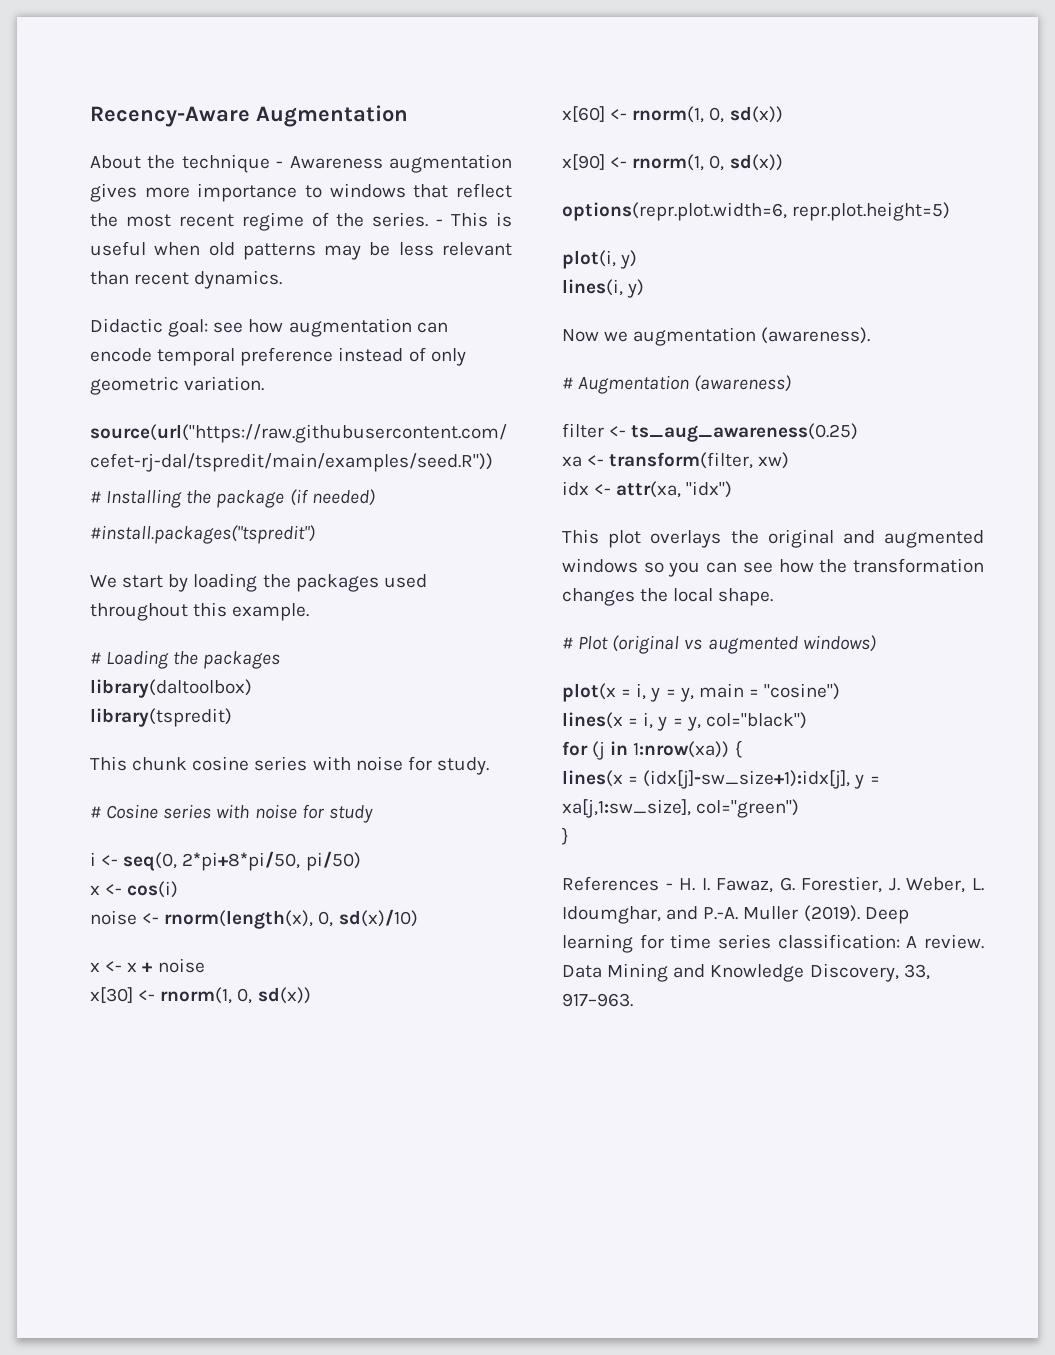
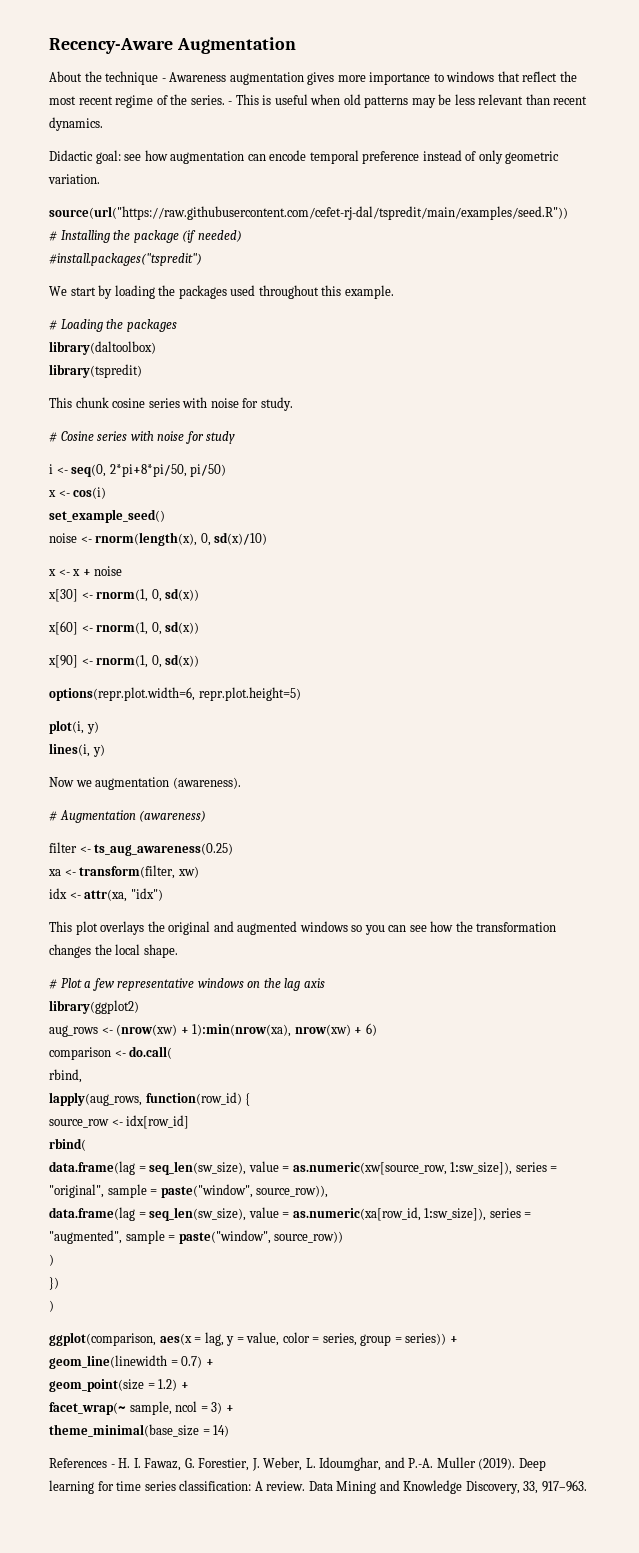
+ set_example_seed()
- # Plot (original vs augmented windows)
- plot(x = i, y = y, main = "cosine")
- lines(x = i, y = y, col="black")
- for (j in 1:nrow(xa)) {
- lines(x = (idx[j]-sw_size+1):idx[j], y = xa[j,1:sw_size], col="green")
- }
+ # Plot a few representative windows on the lag axis
+ library(ggplot2)
+ aug_rows <- (nrow(xw) + 1):min(nrow(xa), nrow(xw) + 6)
+ comparison <- do.call(
+ rbind,
+ lapply(aug_rows, function(row_id) {
+ source_row <- idx[row_id]
+ rbind(
+ data.frame(lag = seq_len(sw_size), value = as.numeric(xw[source_row, 1:sw_size]), series = "original", sample = paste("window", source_row)),
+ data.frame(lag = seq_len(sw_size), value = as.numeric(xa[row_id, 1:sw_size]), series = "augmented", sample = paste("window", source_row))
+ )
+ })
+ )
+ ggplot(comparison, aes(x = lag, y = value, color = series, group = series)) +
+ geom_line(linewidth = 0.7) +
+ geom_point(size = 1.2) +
+ facet_wrap(~ sample, ncol = 3) +
+ theme_minimal(base_size = 14)

